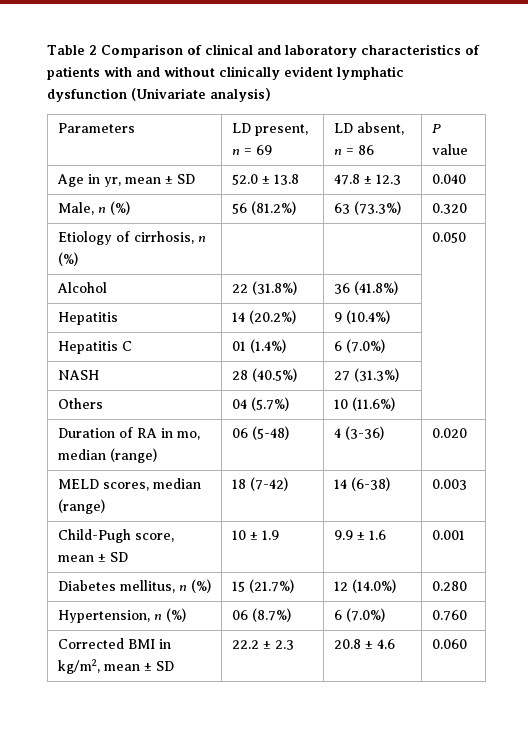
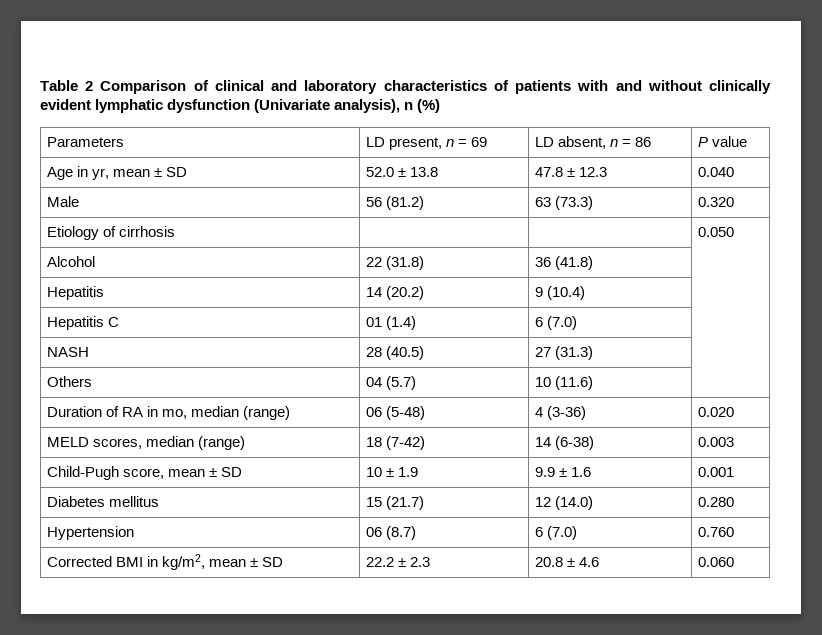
- Table 2 Comparison of clinical and laboratory characteristics of patients with and without clinically evident lymphatic dysfunction (Univariate analysis)
+ Table 2 Comparison of clinical and laboratory characteristics of patients with and without clinically evident lymphatic dysfunction (Univariate analysis), n (%)
- Male, n (%) | 56 (81.2%) | 63 (73.3%) | 0.320
+ Male | 56 (81.2) | 63 (73.3) | 0.320
- Etiology of cirrhosis, n (%) | | | 0.050
+ Etiology of cirrhosis | | | 0.050
- Alcohol | 22 (31.8%) | 36 (41.8%) |
+ Alcohol | 22 (31.8) | 36 (41.8) |
- Hepatitis | 14 (20.2%) | 9 (10.4%) |
+ Hepatitis | 14 (20.2) | 9 (10.4) |
- Hepatitis C | 01 (1.4%) | 6 (7.0%) |
+ Hepatitis C | 01 (1.4) | 6 (7.0) |
- NASH | 28 (40.5%) | 27 (31.3%) |
+ NASH | 28 (40.5) | 27 (31.3) |
- Others | 04 (5.7%) | 10 (11.6%) |
+ Others | 04 (5.7) | 10 (11.6) |
- Diabetes mellitus, n (%) | 15 (21.7%) | 12 (14.0%) | 0.280
+ Diabetes mellitus | 15 (21.7) | 12 (14.0) | 0.280
- Hypertension, n (%) | 06 (8.7%) | 6 (7.0%) | 0.760
+ Hypertension | 06 (8.7) | 6 (7.0) | 0.760

